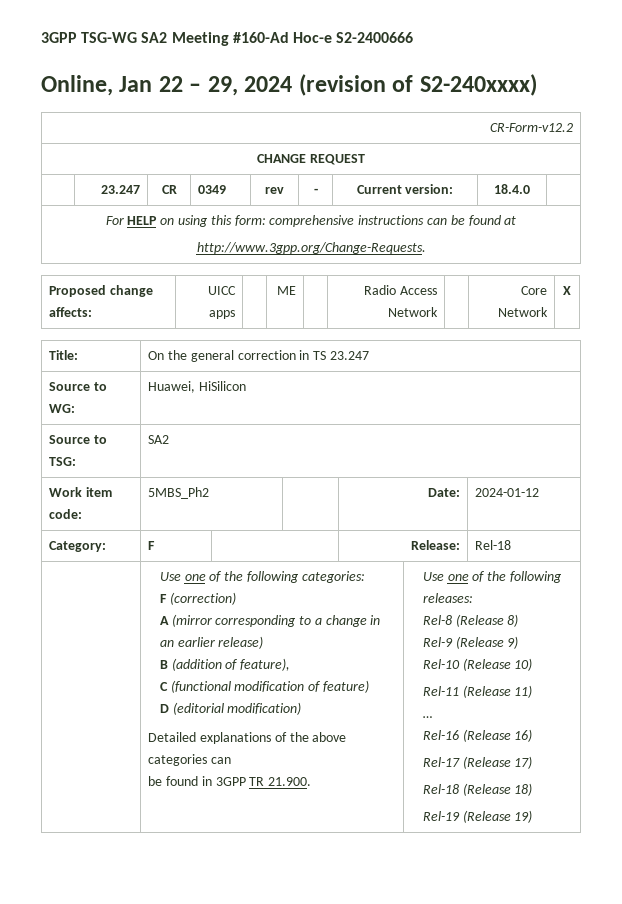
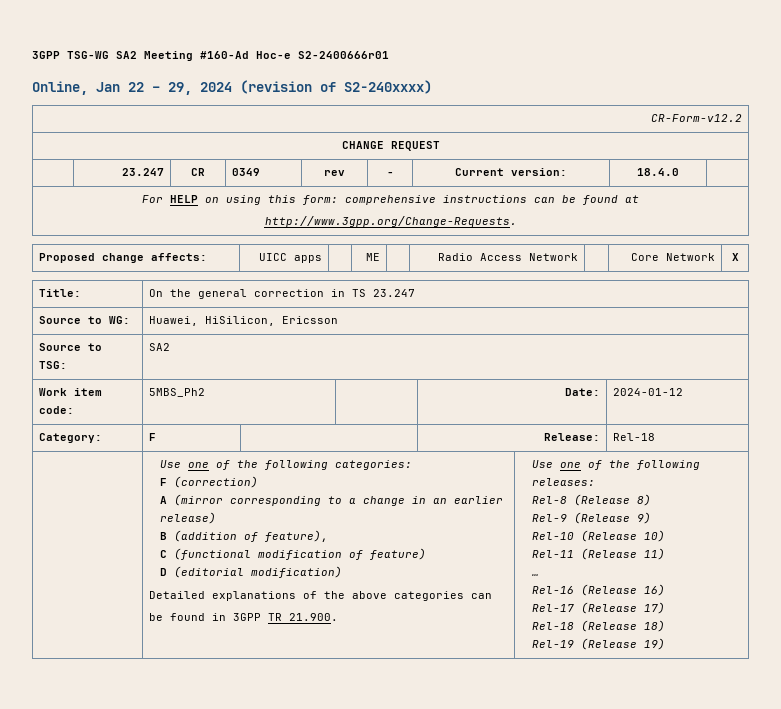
- 3GPP TSG-WG SA2 Meeting #160-Ad Hoc-e S2-2400666
+ 3GPP TSG-WG SA2 Meeting #160-Ad Hoc-e S2-2400666r01
- Source to WG: | Huawei, HiSilicon
+ Source to WG: | Huawei, HiSilicon, Ericsson

